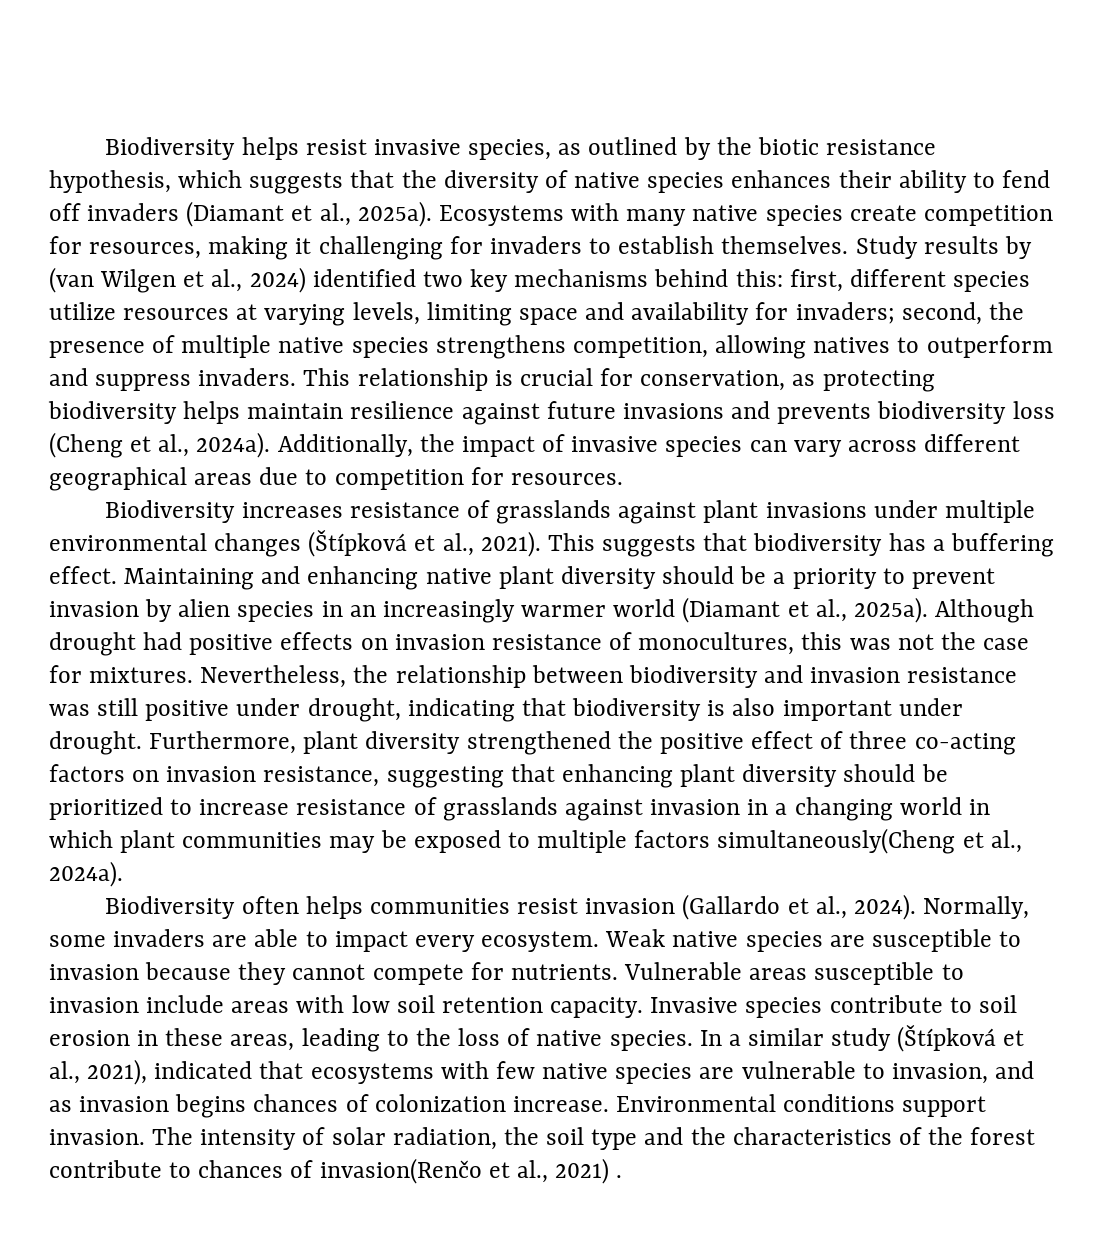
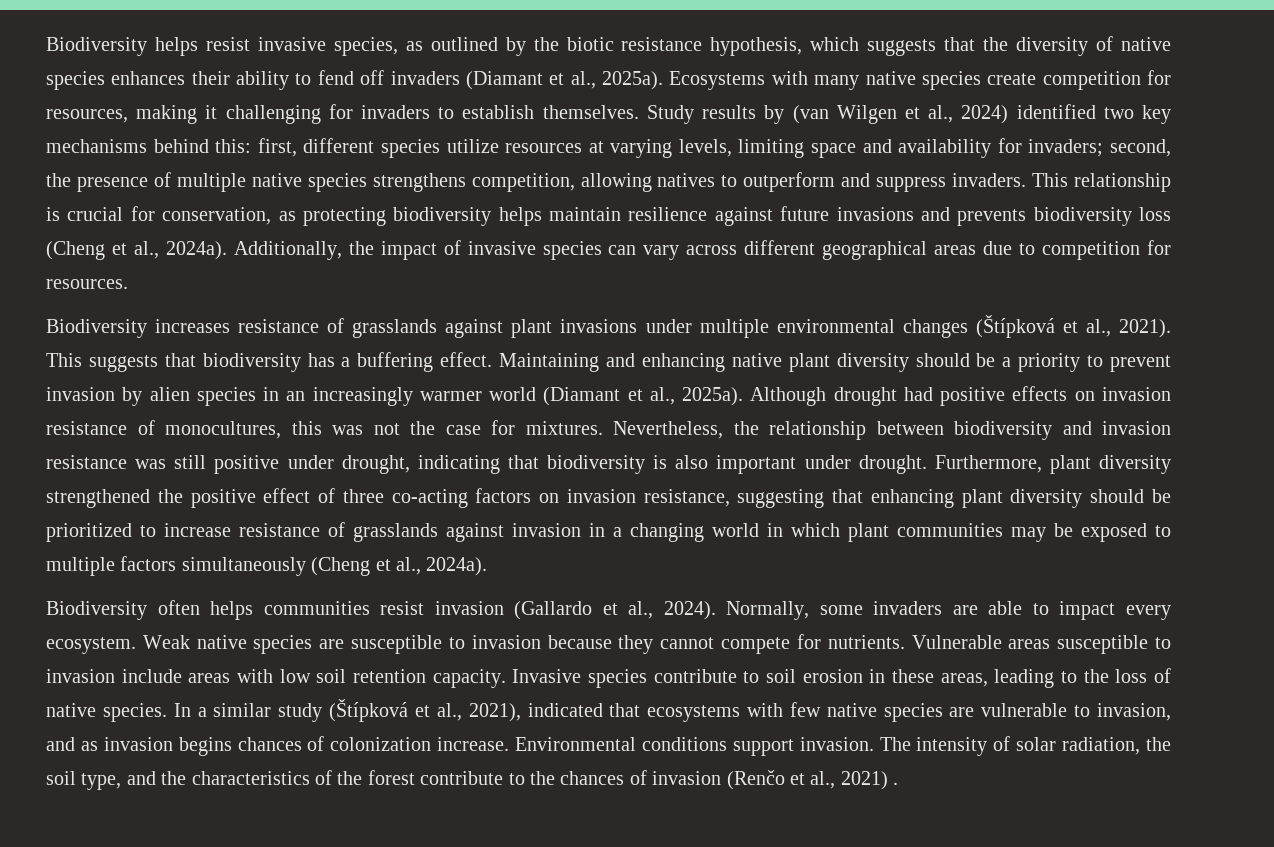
- Furthermore, plant diversity strengthened the positive effect of three co-acting factors on invasion resistance, suggesting that enhancing plant diversity should be prioritized to increase resistance of grasslands against invasion in a changing world in which plant communities may be exposed to multiple factors simultaneously(Cheng et al., 2024a).
+ Furthermore, plant diversity strengthened the positive effect of three co-acting factors on invasion resistance, suggesting that enhancing plant diversity should be prioritized to increase resistance of grasslands against invasion in a changing world in which plant communities may be exposed to multiple factors simultaneously (Cheng et al., 2024a).
- The intensity of solar radiation, the soil type and the characteristics of the forest contribute to chances of invasion(Renčo et al., 2021) .
+ The intensity of solar radiation, the soil type, and the characteristics of the forest contribute to the chances of invasion (Renčo et al., 2021) .

